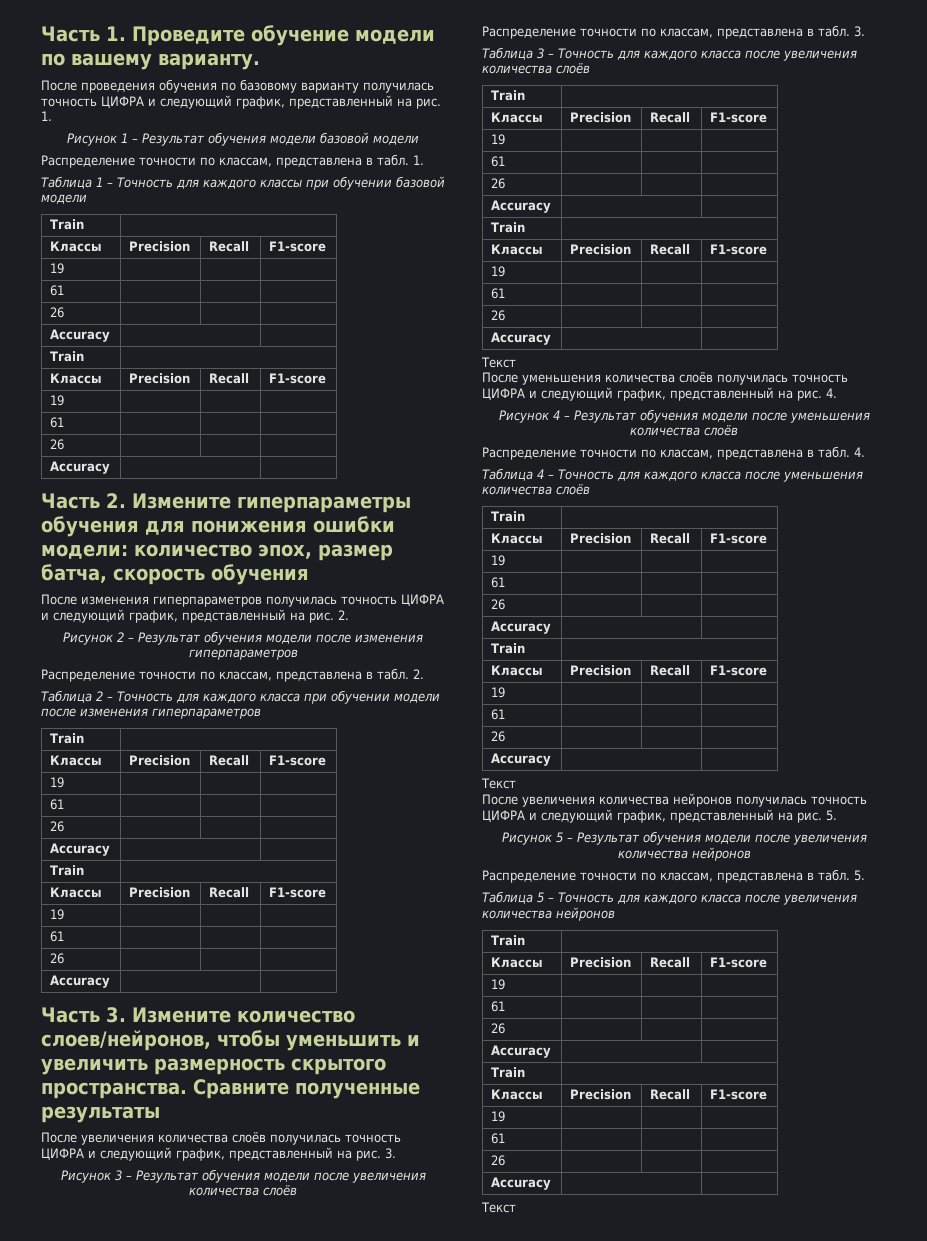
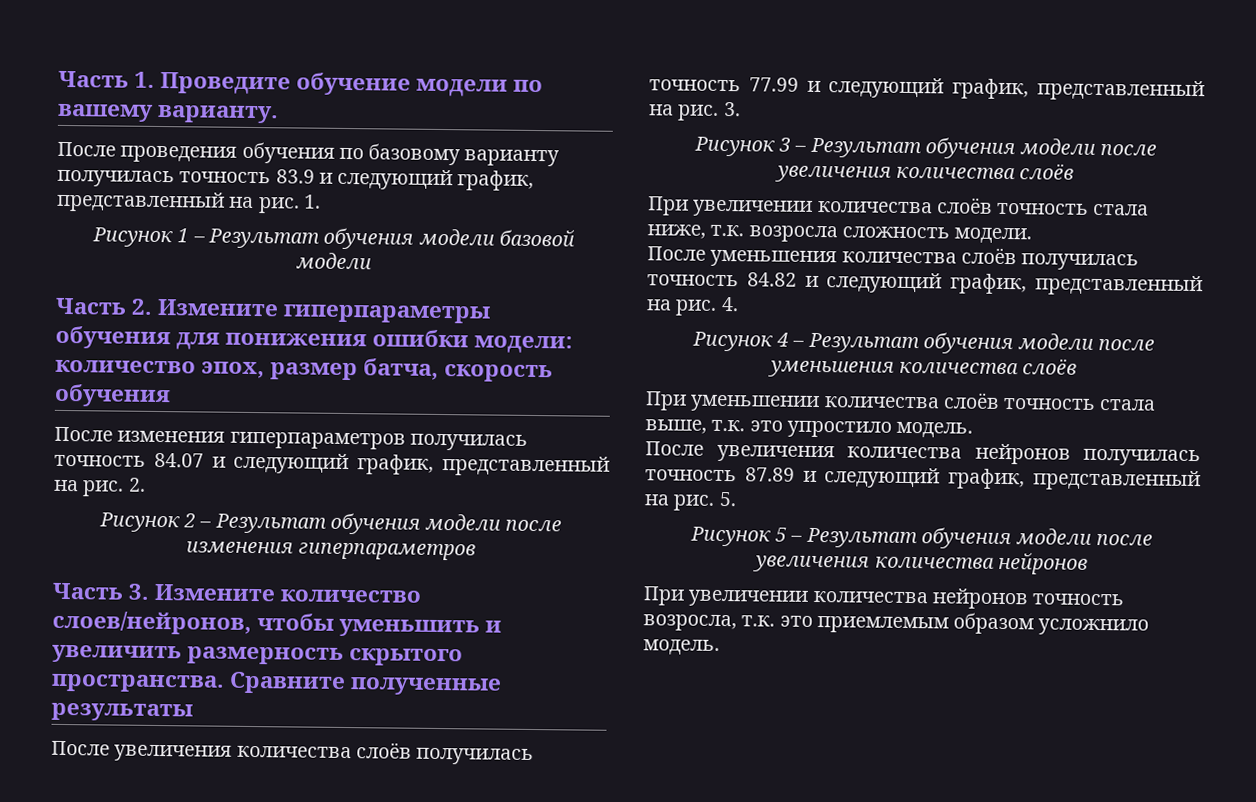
- После проведения обучения по базовому варианту получилась точность ЦИФРА и следующий график, представленный на рис.
+ После проведения обучения по базовому варианту получилась точность 83.9 и следующий график, представленный на рис.
- Распределение точности по классам, представлена в табл. 1.
- Таблица 1 – Точность для каждого классы при обучении базовой модели
- Train |
- Классы | Precision | Recall | F1-score
- 19 | | |
- 61 | | |
- 26 | | |
- Accuracy | |
- Train |
- Классы | Precision | Recall | F1-score
- 19 | | |
- 61 | | |
- 26 | | |
- Accuracy | |
- После изменения гиперпараметров получилась точность ЦИФРА и следующий график, представленный на рис.
+ После изменения гиперпараметров получилась точность 84.07 и следующий график, представленный на рис.
- Распределение точности по классам, представлена в табл. 2.
- Таблица 2 – Точность для каждого класса при обучении модели после изменения гиперпараметров
- Train |
- Классы | Precision | Recall | F1-score
- 19 | | |
- 61 | | |
- 26 | | |
- Accuracy | |
- Train |
- Классы | Precision | Recall | F1-score
- 19 | | |
- 61 | | |
- 26 | | |
- Accuracy | |
- После увеличения количества слоёв получилась точность ЦИФРА и следующий график, представленный на рис.
+ После увеличения количества слоёв получилась точность 77.99 и следующий график, представленный на рис.
- Распределение точности по классам, представлена в табл. 3.
- Таблица 3 – Точность для каждого класса после увеличения количества слоёв
- Train |
- Классы | Precision | Recall | F1-score
- 19 | | |
- 61 | | |
- 26 | | |
- Accuracy | |
- Train |
- Классы | Precision | Recall | F1-score
- 19 | | |
- 61 | | |
- 26 | | |
- Accuracy | |
- Текст
+ При увеличении количества слоёв точность стала ниже, т.к. возросла сложность модели.
- После уменьшения количества слоёв получилась точность ЦИФРА и следующий график, представленный на рис.
+ После уменьшения количества слоёв получилась точность 84.82 и следующий график, представленный на рис.
- Распределение точности по классам, представлена в табл. 4.
- Таблица 4 – Точность для каждого класса после уменьшения количества слоёв
- Train |
- Классы | Precision | Recall | F1-score
- 19 | | |
- 61 | | |
- 26 | | |
- Accuracy | |
- Train |
- Классы | Precision | Recall | F1-score
- 19 | | |
- 61 | | |
- 26 | | |
- Accuracy | |
- Текст
+ При уменьшении количества слоёв точность стала выше, т.к. это упростило модель.
- После увеличения количества нейронов получилась точность ЦИФРА и следующий график, представленный на рис.
+ После увеличения количества нейронов получилась точность 87.89 и следующий график, представленный на рис.
- Распределение точности по классам, представлена в табл. 5.
- Таблица 5 – Точность для каждого класса после увеличения количества нейронов
- Train |
- Классы | Precision | Recall | F1-score
- 19 | | |
- 61 | | |
- 26 | | |
- Accuracy | |
- Train |
- Классы | Precision | Recall | F1-score
- 19 | | |
- 61 | | |
- 26 | | |
- Accuracy | |
- Текст
+ При увеличении количества нейронов точность возросла, т.к. это приемлемым образом усложнило модель.

